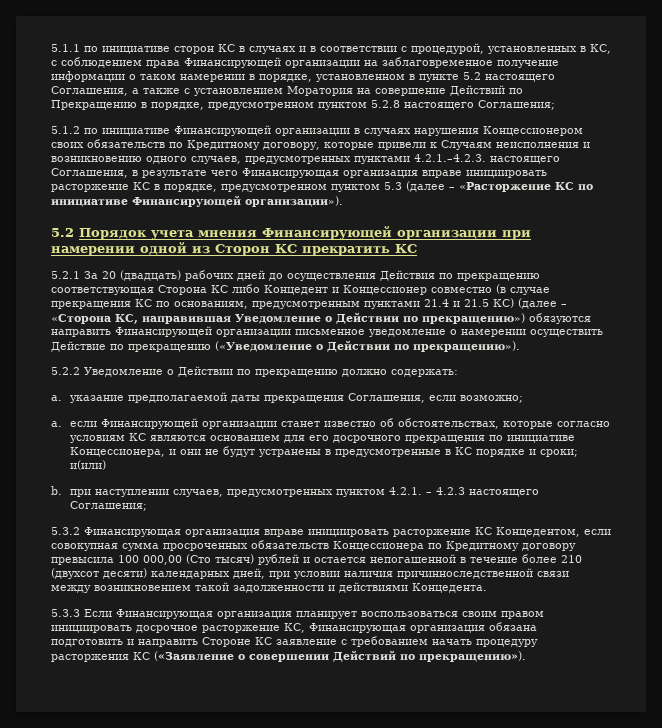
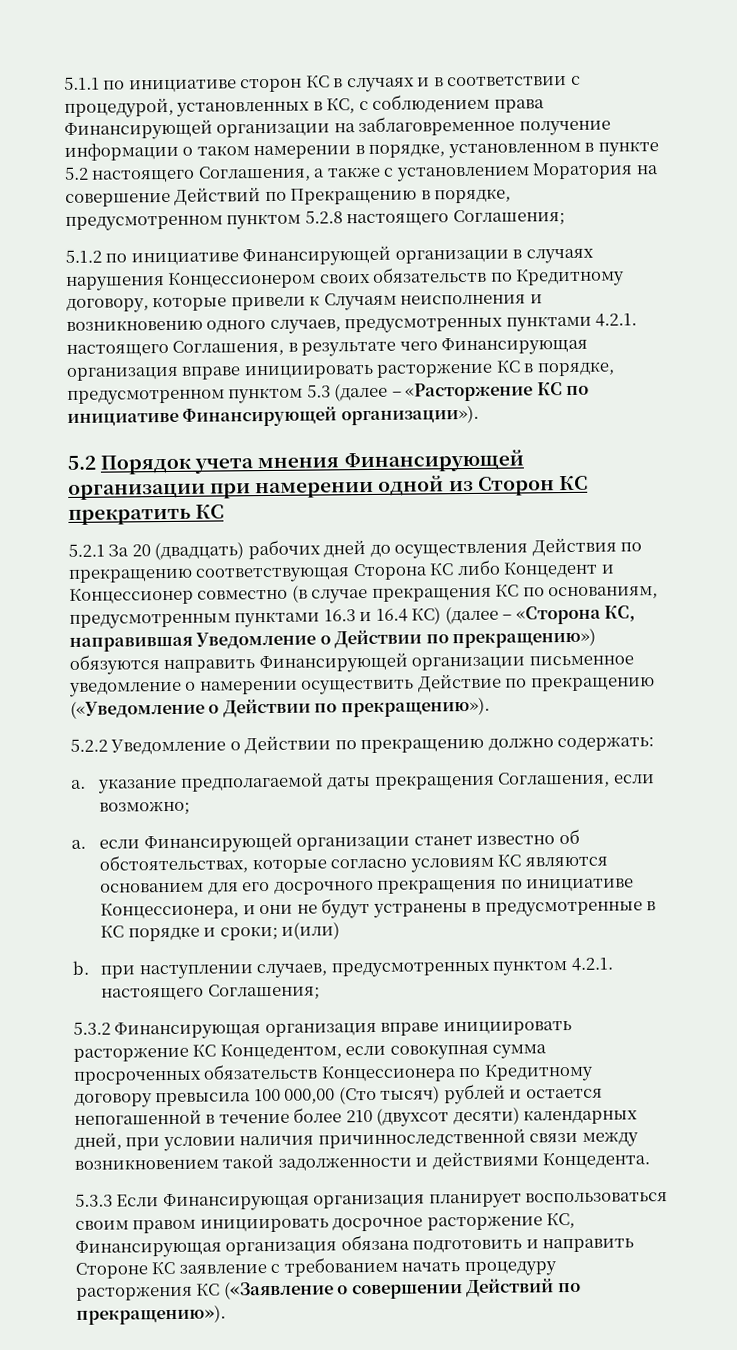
- 5.1.2 по инициативе Финансирующей организации в случаях нарушения Концессионером своих обязательств по Кредитному договору, которые привели к Случаям неисполнения и возникновению одного случаев, предусмотренных пунктами 4.2.1.–4.2.3. настоящего Соглашения, в результате чего Финансирующая организация вправе инициировать расторжение КС в порядке, предусмотренном пунктом 5.3 (далее – «Расторжение КС по инициативе Финансирующей организации»).
+ 5.1.2 по инициативе Финансирующей организации в случаях нарушения Концессионером своих обязательств по Кредитному договору, которые привели к Случаям неисполнения и возникновению одного случаев, предусмотренных пунктами 4.2.1. настоящего Соглашения, в результате чего Финансирующая организация вправе инициировать расторжение КС в порядке, предусмотренном пунктом 5.3 (далее – «Расторжение КС по инициативе Финансирующей организации»).
- 5.2.1 За 20 (двадцать) рабочих дней до осуществления Действия по прекращению соответствующая Сторона КС либо Концедент и Концессионер совместно (в случае прекращения КС по основаниям, предусмотренным пунктами 21.4 и 21.5 КС) (далее – «Сторона КС, направившая Уведомление о Действии по прекращению») обязуются направить Финансирующей организации письменное уведомление о намерении осуществить Действие по прекращению («Уведомление о Действии по прекращению»).
+ 5.2.1 За 20 (двадцать) рабочих дней до осуществления Действия по прекращению соответствующая Сторона КС либо Концедент и Концессионер совместно (в случае прекращения КС по основаниям, предусмотренным пунктами 16.3 и 16.4 КС) (далее – «Сторона КС, направившая Уведомление о Действии по прекращению») обязуются направить Финансирующей организации письменное уведомление о намерении осуществить Действие по прекращению («Уведомление о Действии по прекращению»).
- b. при наступлении случаев, предусмотренных пунктом 4.2.1. – 4.2.3 настоящего Соглашения;
+ b. при наступлении случаев, предусмотренных пунктом 4.2.1. настоящего Соглашения;

